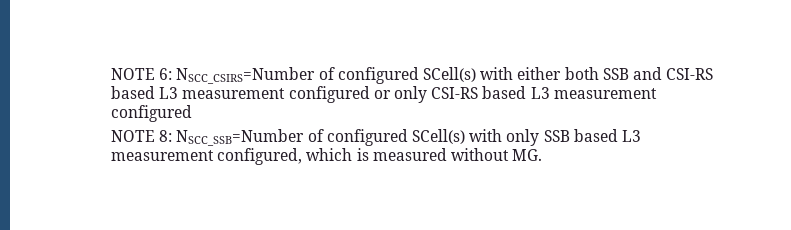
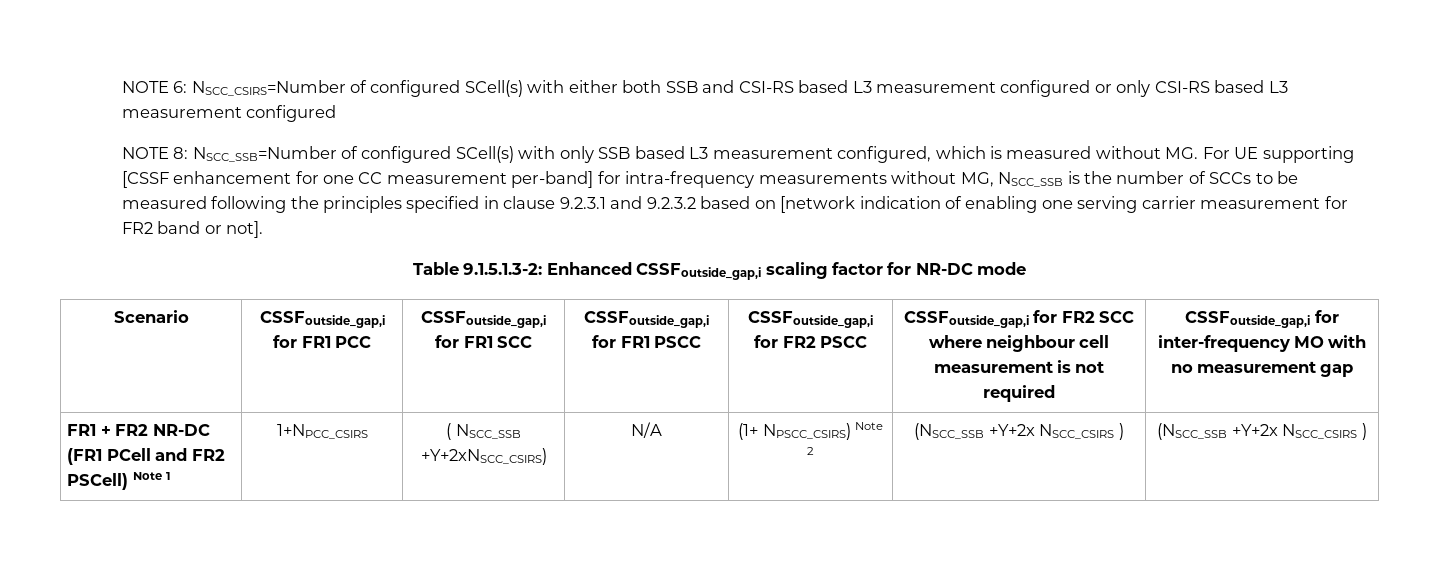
- NOTE 8: NSCC_SSB=Number of configured SCell(s) with only SSB based L3 measurement configured, which is measured without MG.
+ NOTE 8: NSCC_SSB=Number of configured SCell(s) with only SSB based L3 measurement configured, which is measured without MG. For UE supporting [CSSF enhancement for one CC measurement per-band] for intra-frequency measurements without MG, NSCC_SSB is the number of SCCs to be measured following the principles specified in clause 9.2.3.1 and 9.2.3.2 based on [network indication of enabling one serving carrier measurement for FR2 band or not].
+ Table 9.1.5.1.3-2: Enhanced CSSFoutside_gap,i scaling factor for NR-DC mode
+ Scenario | CSSFoutside_gap,i for FR1 PCC | CSSFoutside_gap,i for FR1 SCC | CSSFoutside_gap,i for FR1 PSCC | CSSFoutside_gap,i for FR2 PSCC | CSSFoutside_gap,i for FR2 SCC where neighbour cell measurement is not required | CSSFoutside_gap,i for inter-frequency MO with no measurement gap
+ FR1 + FR2 NR-DC (FR1 PCell and FR2 PSCell) Note 1 | 1+NPCC_CSIRS | ( NSCC_SSB +Y+2xNSCC_CSIRS) | N/A | (1+ NPSCC_CSIRS) Note 2 | (NSCC_SSB +Y+2x NSCC_CSIRS ) | (NSCC_SSB +Y+2x NSCC_CSIRS )

